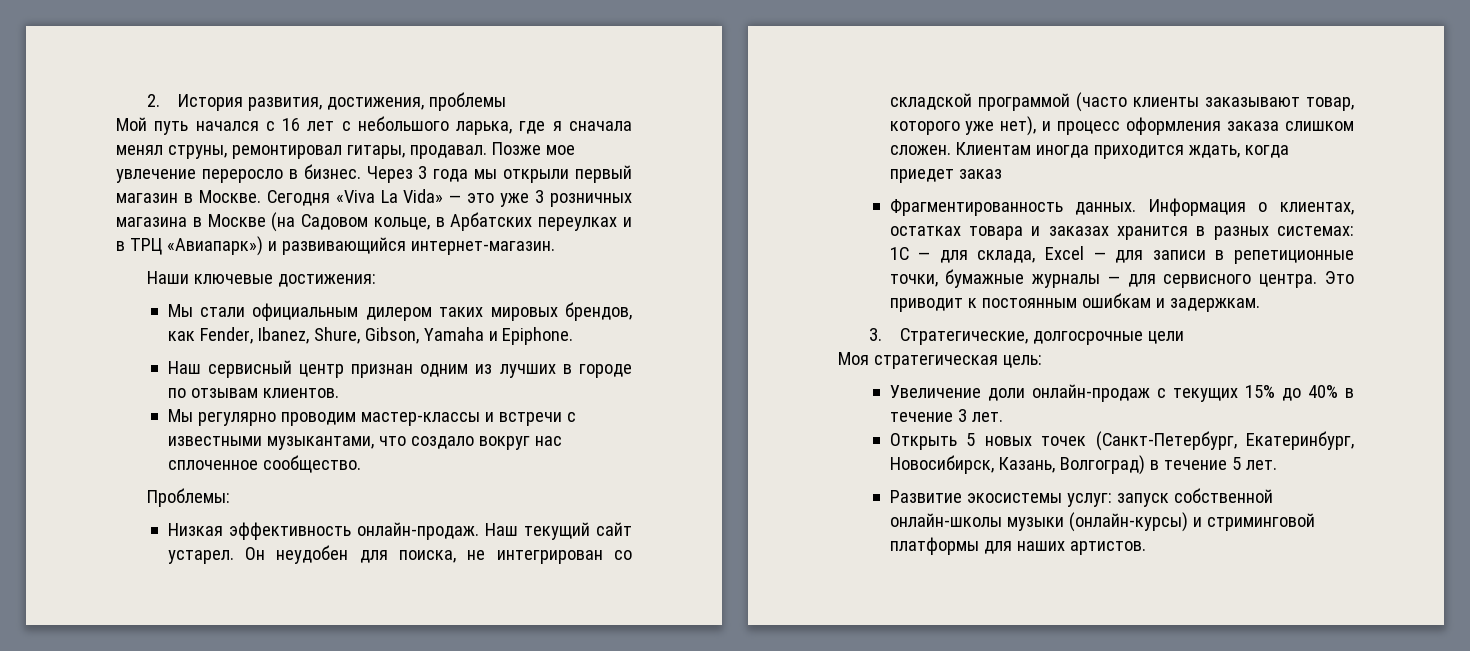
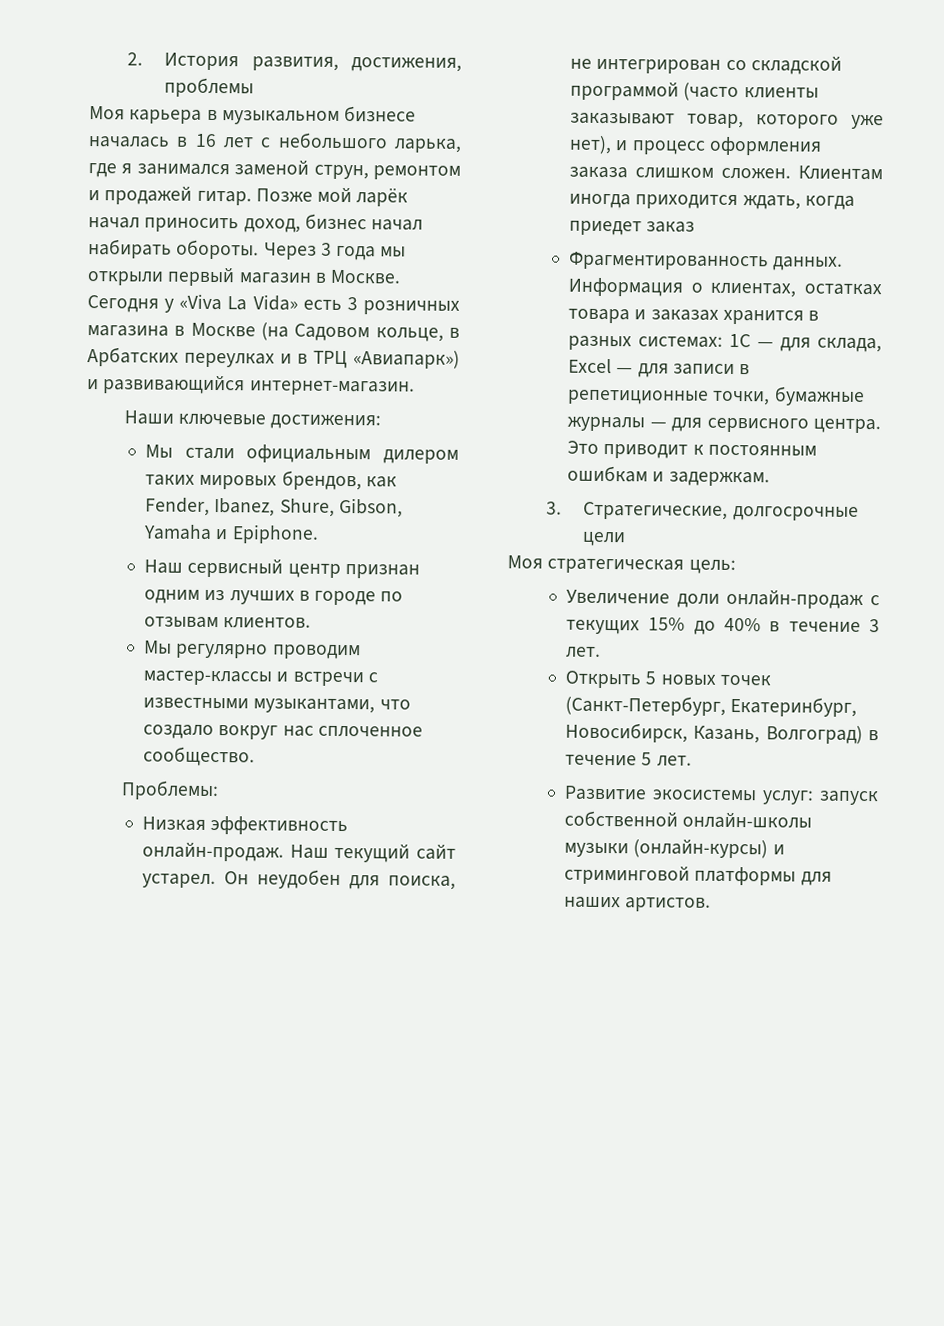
- Мой путь начался с 16 лет с небольшого ларька, где я сначала менял струны, ремонтировал гитары, продавал. Позже мое увлечение переросло в бизнес.
+ Моя карьера в музыкальном бизнесе началась в 16 лет с небольшого ларька, где я занимался заменой струн, ремонтом и продажей гитар. Позже мой ларёк начал приносить доход, бизнес начал набирать обороты.
- Сегодня «Viva La Vida» — это уже 3 розничных магазина в Москве (на Садовом кольце, в Арбатских переулках и в ТРЦ «Авиапарк») и развивающийся интернет-магазин.
+ Сегодня у «Viva La Vida» есть 3 розничных магазина в Москве (на Садовом кольце, в Арбатских переулках и в ТРЦ «Авиапарк») и развивающийся интернет-магазин.

